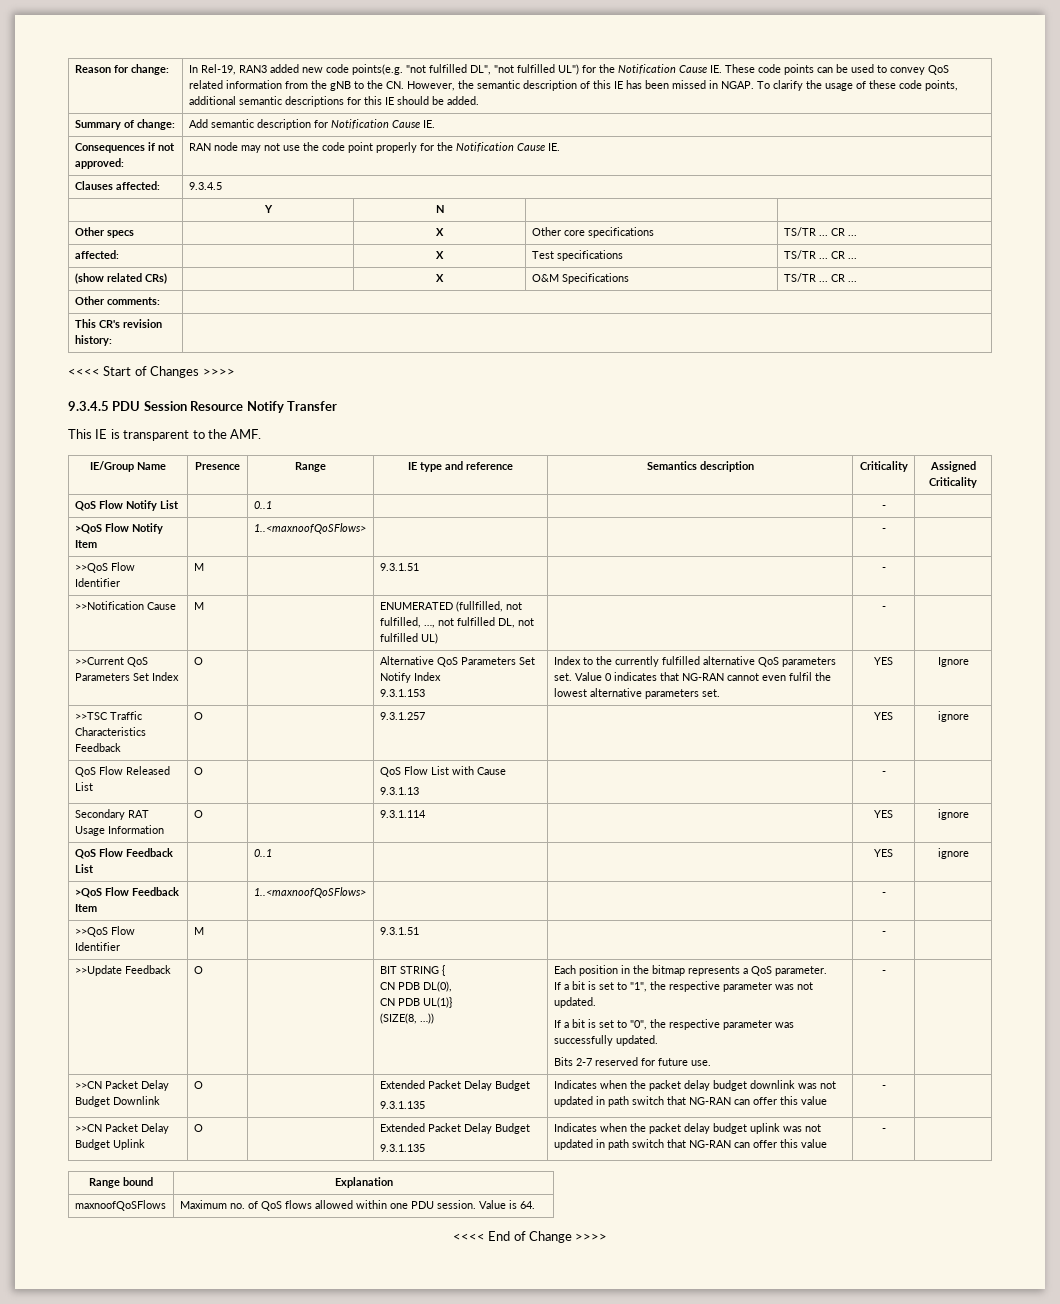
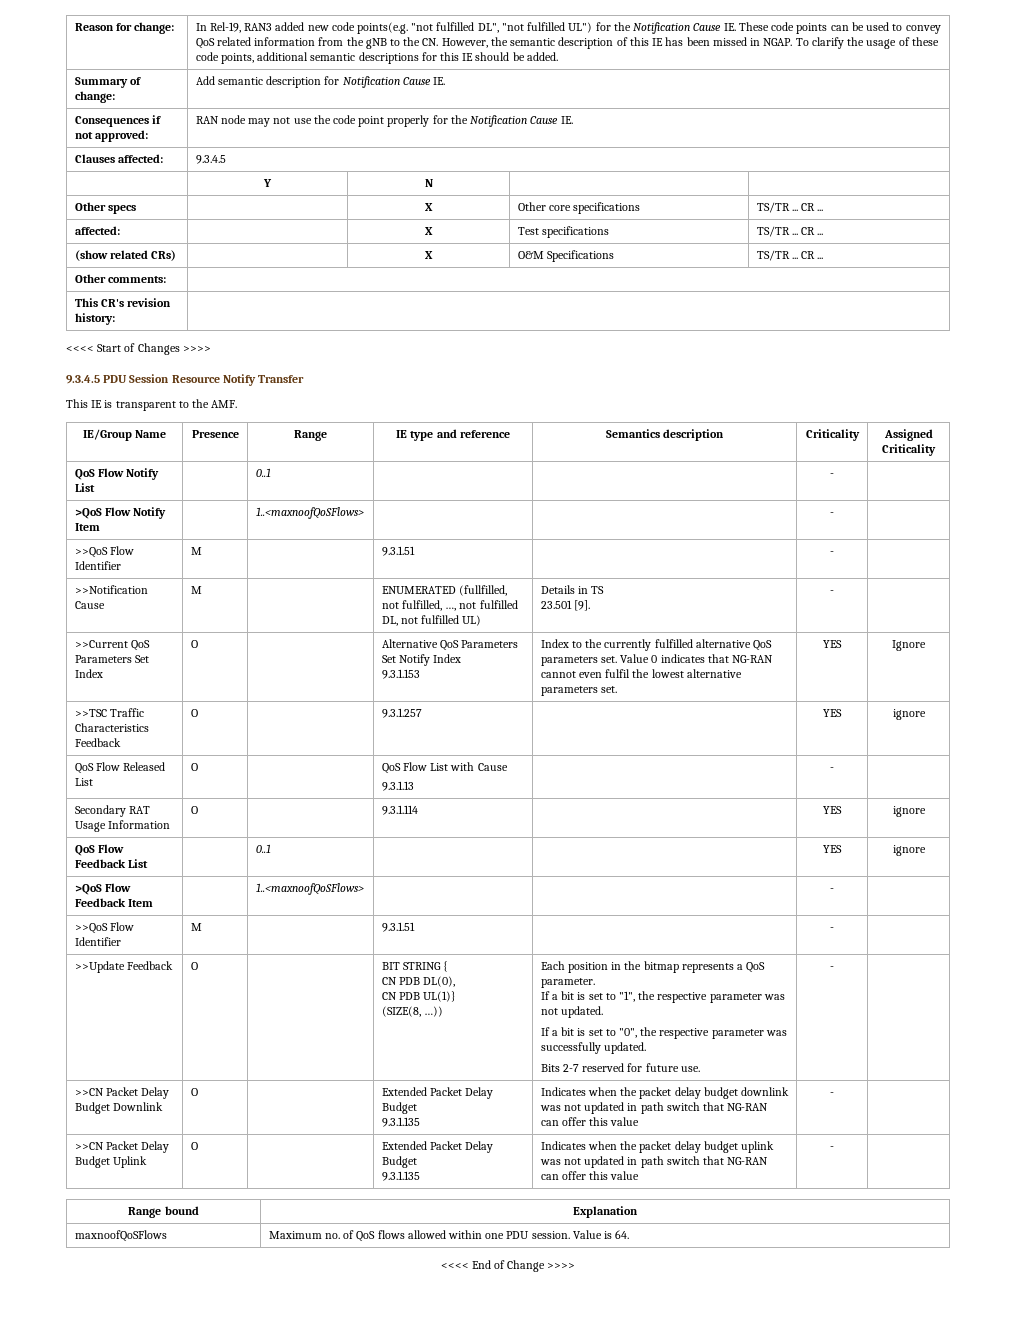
- >>Notification Cause | M | | ENUMERATED (fullfilled, not fulfilled, …, not fulfilled DL, not fulfilled UL) | | - |
+ >>Notification Cause | M | | ENUMERATED (fullfilled, not fulfilled, …, not fulfilled DL, not fulfilled UL) | Details in TS
+ 23.501 [9]. | - |

